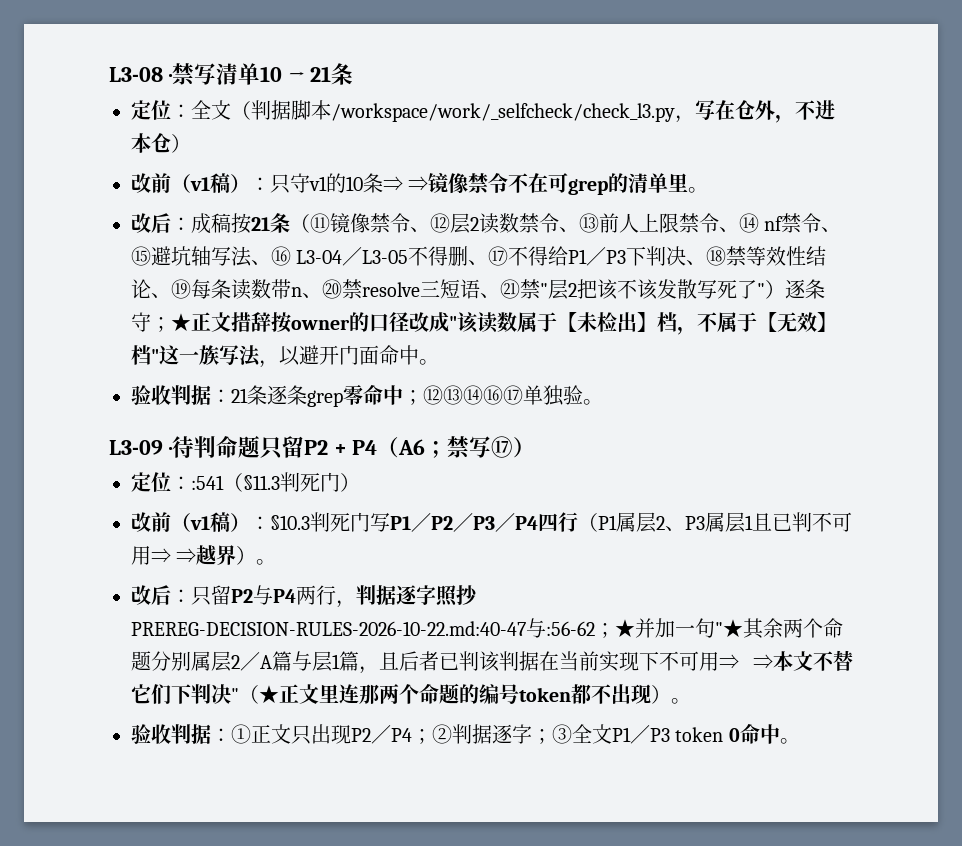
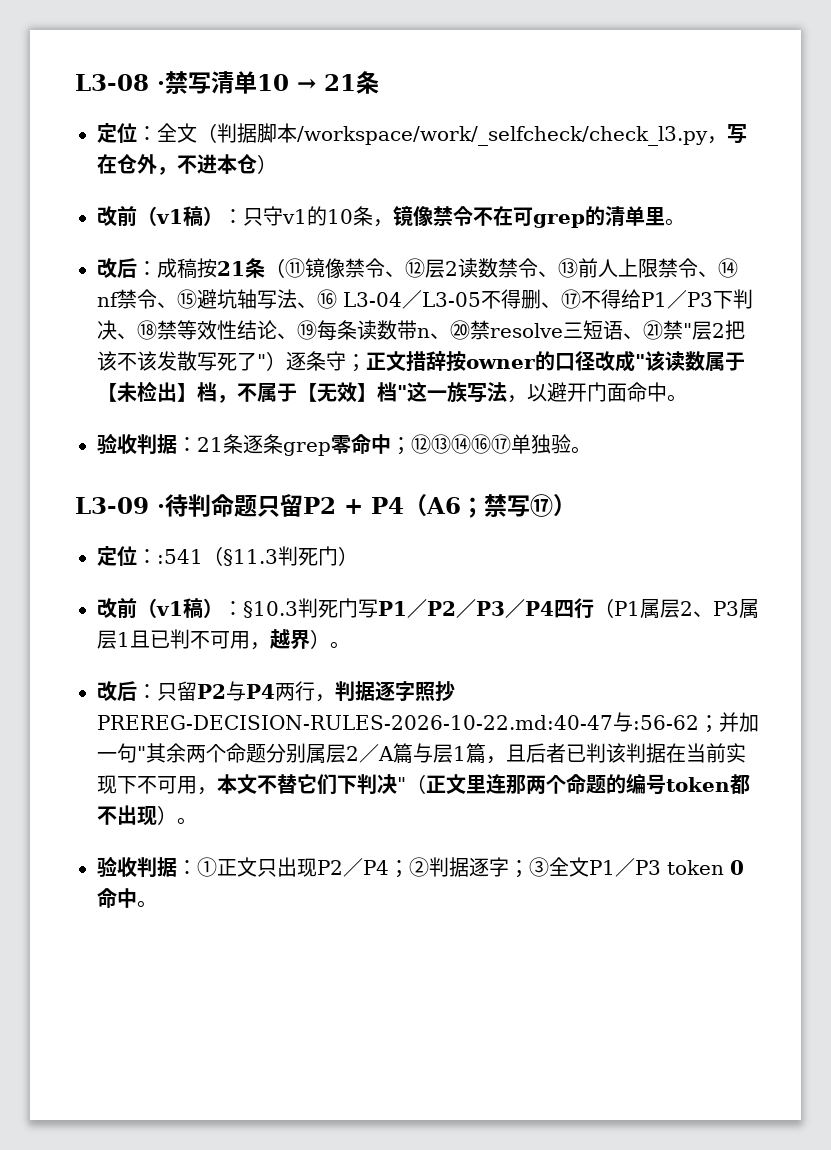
- 改前（v1稿）：只守v1的10条⇒ ⇒镜像禁令不在可grep的清单里。
+ 改前（v1稿）：只守v1的10条，镜像禁令不在可grep的清单里。
- ★正文措辞按owner的口径改成"该读数属于【未检出】档，不属于【无效】档"这一族写法，以避开门面命中。
+ 正文措辞按owner的口径改成"该读数属于【未检出】档，不属于【无效】档"这一族写法，以避开门面命中。
- 改前（v1稿）：§10.3判死门写P1／P2／P3／P4四行（P1属层2、P3属层1且已判不可用⇒ ⇒越界）。
+ 改前（v1稿）：§10.3判死门写P1／P2／P3／P4四行（P1属层2、P3属层1且已判不可用，越界）。
- 改后：只留P2与P4两行，判据逐字照抄PREREG-DECISION-RULES-2026-10-22.md:40-47与:56-62；★并加一句"★其余两个命题分别属层2／A篇与层1篇，且后者已判该判据在当前实现下不可用⇒ ⇒本文不替它们下判决"（★正文里连那两个命题的编号token都不出现）。
+ 改后：只留P2与P4两行，判据逐字照抄PREREG-DECISION-RULES-2026-10-22.md:40-47与:56-62；并加一句"其余两个命题分别属层2／A篇与层1篇，且后者已判该判据在当前实现下不可用，本文不替它们下判决"（正文里连那两个命题的编号token都不出现）。

